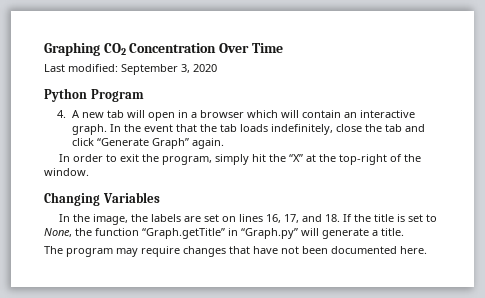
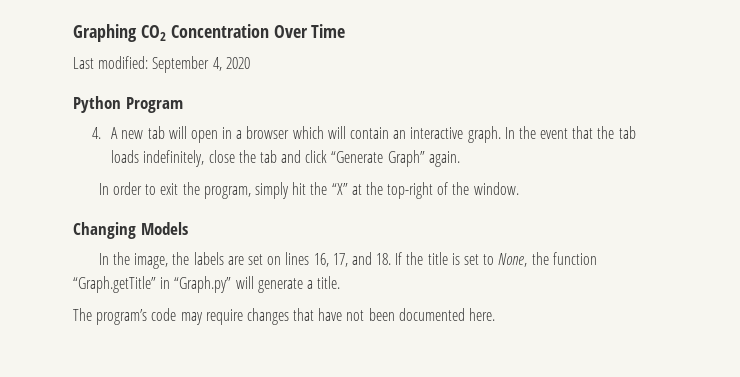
- Last modified: September 3, 2020
+ Last modified: September 4, 2020
- Changing Variables
+ Changing Models
- The program may require changes that have not been documented here.
+ The program’s code may require changes that have not been documented here.

